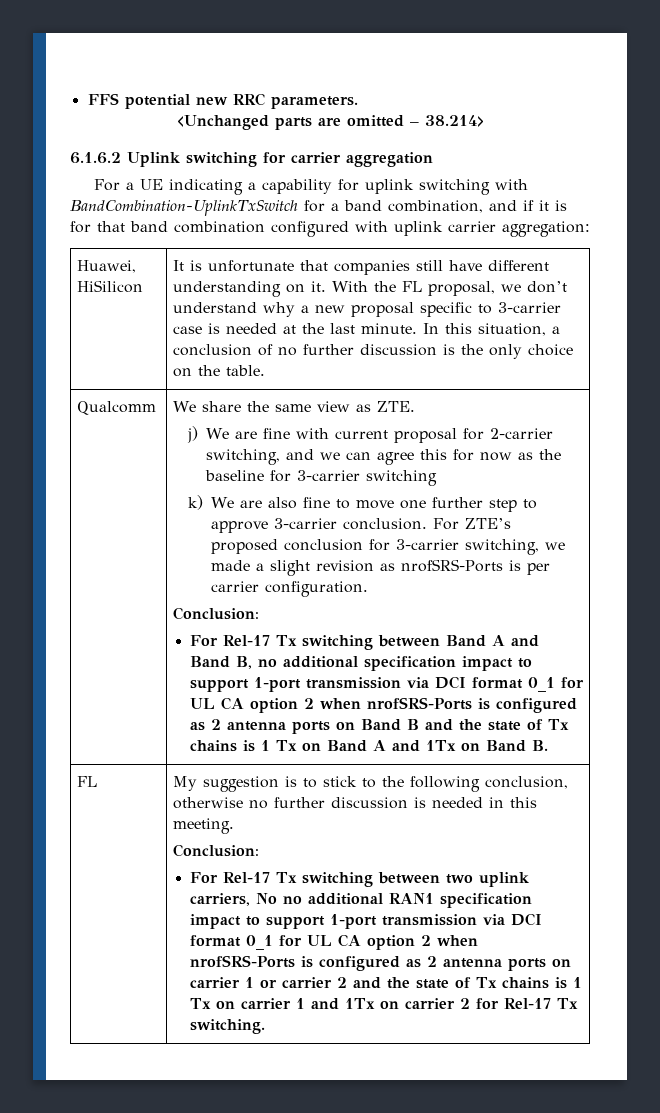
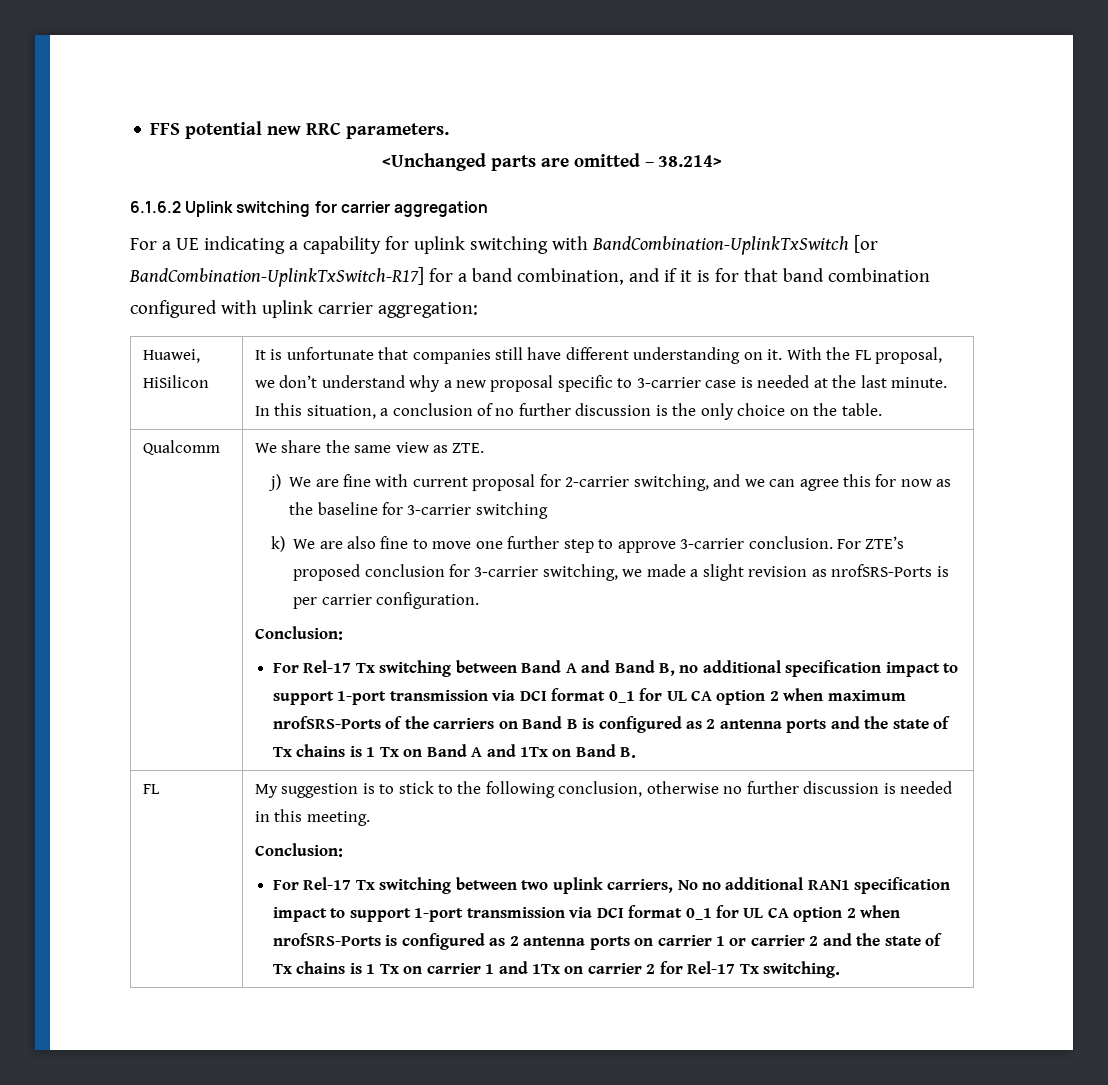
- For a UE indicating a capability for uplink switching with BandCombination-UplinkTxSwitch for a band combination, and if it is for that band combination configured with uplink carrier aggregation:
+ For a UE indicating a capability for uplink switching with BandCombination-UplinkTxSwitch [or BandCombination-UplinkTxSwitch-R17] for a band combination, and if it is for that band combination configured with uplink carrier aggregation:
- For Rel-17 Tx switching between Band A and Band B, no additional specification impact to support 1-port transmission via DCI format 0_1 for UL CA option 2 when nrofSRS-Ports is configured as 2 antenna ports on Band B and the state of Tx chains is 1 Tx on Band A and 1Tx on Band B.
+ For Rel-17 Tx switching between Band A and Band B, no additional specification impact to support 1-port transmission via DCI format 0_1 for UL CA option 2 when maximum nrofSRS-Ports of the carriers on Band B is configured as 2 antenna ports and the state of Tx chains is 1 Tx on Band A and 1Tx on Band B.

